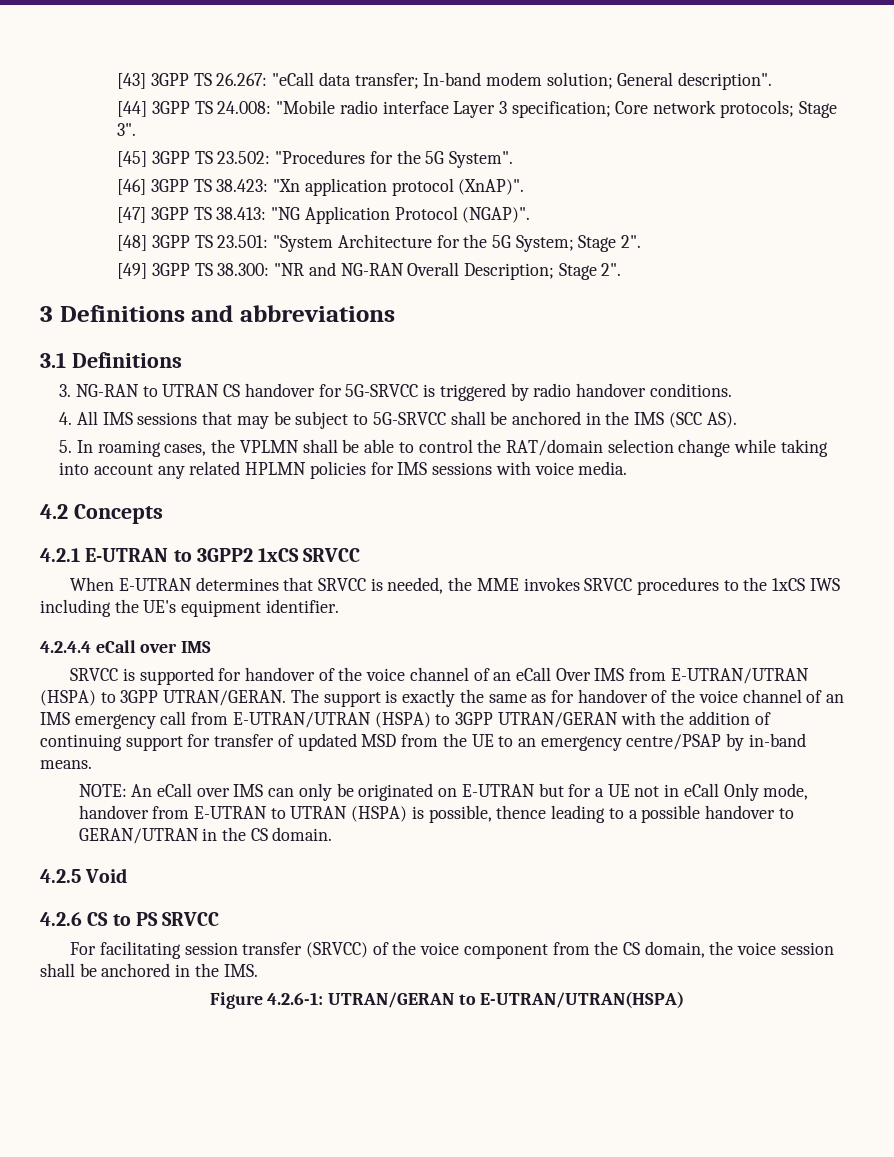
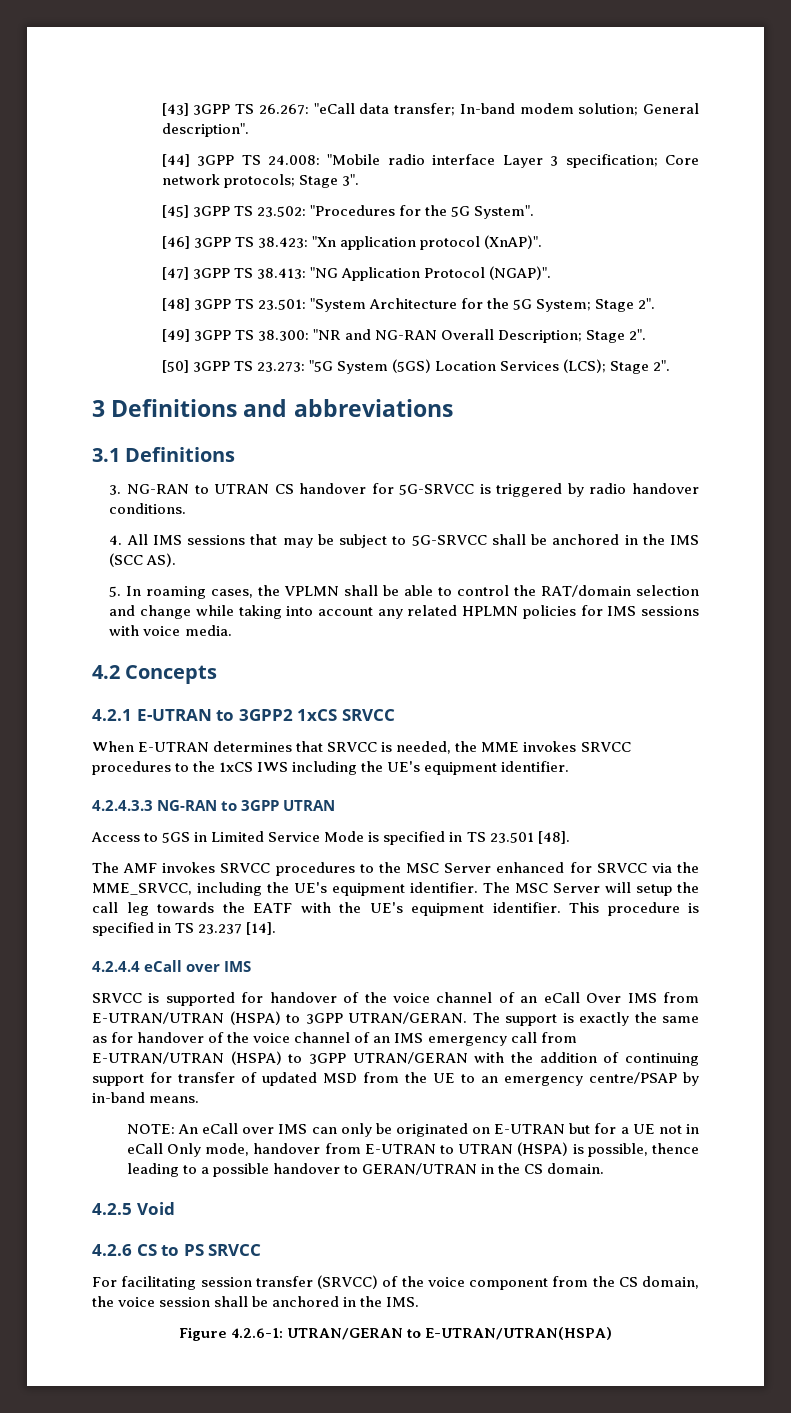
+ [50] 3GPP TS 23.273: "5G System (5GS) Location Services (LCS); Stage 2".
- 5. In roaming cases, the VPLMN shall be able to control the RAT/domain selection change while taking into account any related HPLMN policies for IMS sessions with voice media.
+ 5. In roaming cases, the VPLMN shall be able to control the RAT/domain selection and change while taking into account any related HPLMN policies for IMS sessions with voice media.
+ 4.2.4.3.3 NG-RAN to 3GPP UTRAN
+ Access to 5GS in Limited Service Mode is specified in TS 23.501 [48].
+ The AMF invokes SRVCC procedures to the MSC Server enhanced for SRVCC via the MME_SRVCC, including the UE's equipment identifier. The MSC Server will setup the call leg towards the EATF with the UE's equipment identifier. This procedure is specified in TS 23.237 [14].

